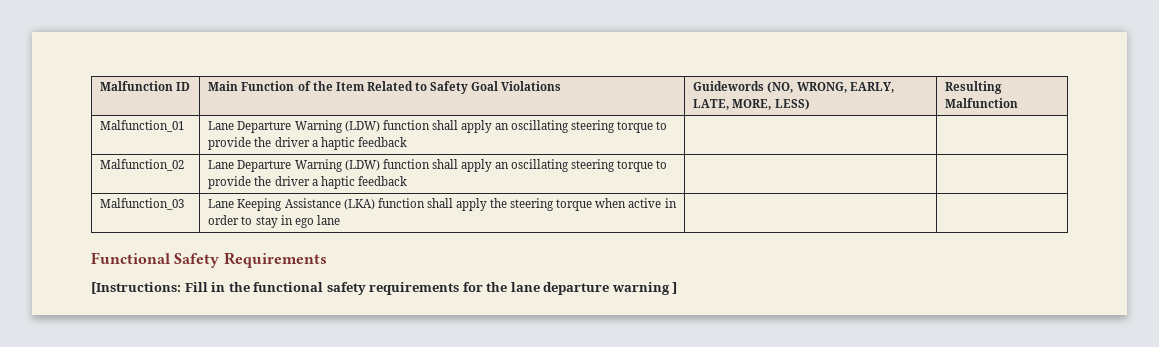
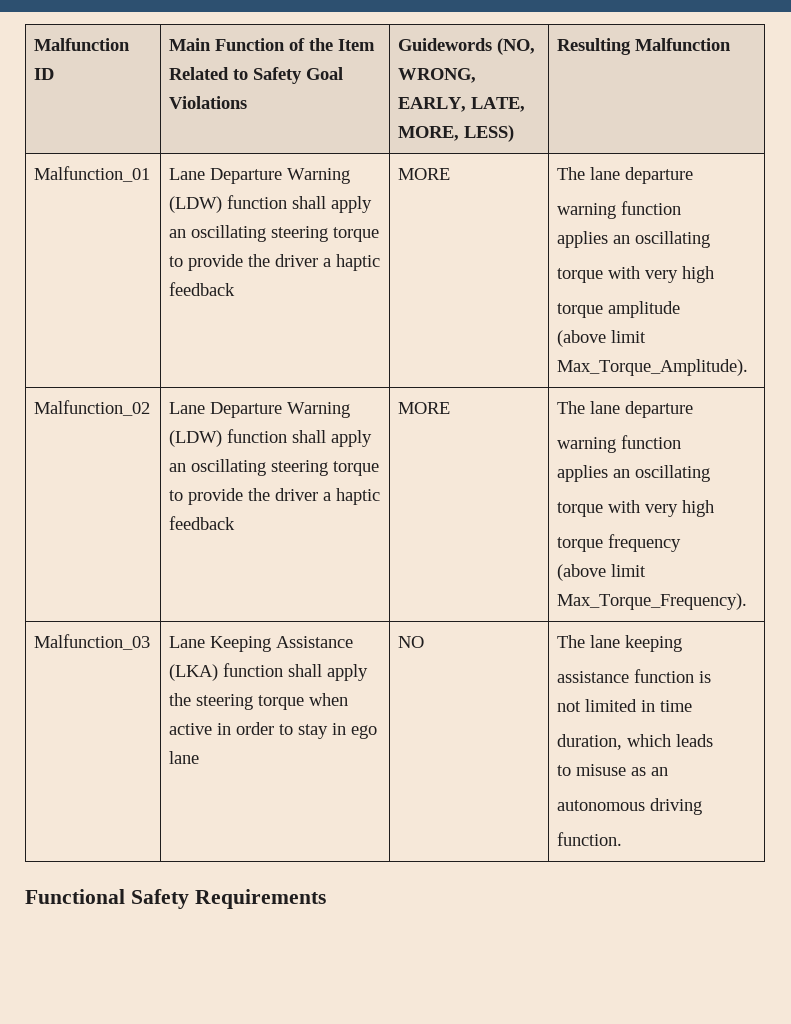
- Malfunction_01 | Lane Departure Warning (LDW) function shall apply an oscillating steering torque to provide the driver a haptic feedback | |
+ Malfunction_01 | Lane Departure Warning (LDW) function shall apply an oscillating steering torque to provide the driver a haptic feedback | MORE | The lane departure
+ warning function
+ applies an oscillating
+ torque with very high
+ torque amplitude
+ (above limit Max_Torque_Amplitude).
- Malfunction_02 | Lane Departure Warning (LDW) function shall apply an oscillating steering torque to provide the driver a haptic feedback | |
+ Malfunction_02 | Lane Departure Warning (LDW) function shall apply an oscillating steering torque to provide the driver a haptic feedback | MORE | The lane departure
+ warning function
+ applies an oscillating
+ torque with very high
+ torque frequency
+ (above limit Max_Torque_Frequency).
+ NO | The lane keeping
+ assistance function is
+ not limited in time
+ duration, which leads
+ to misuse as an
+ autonomous driving
+ function.
  Functional Safety Requirements
- [Instructions: Fill in the functional safety requirements for the lane departure warning ]

